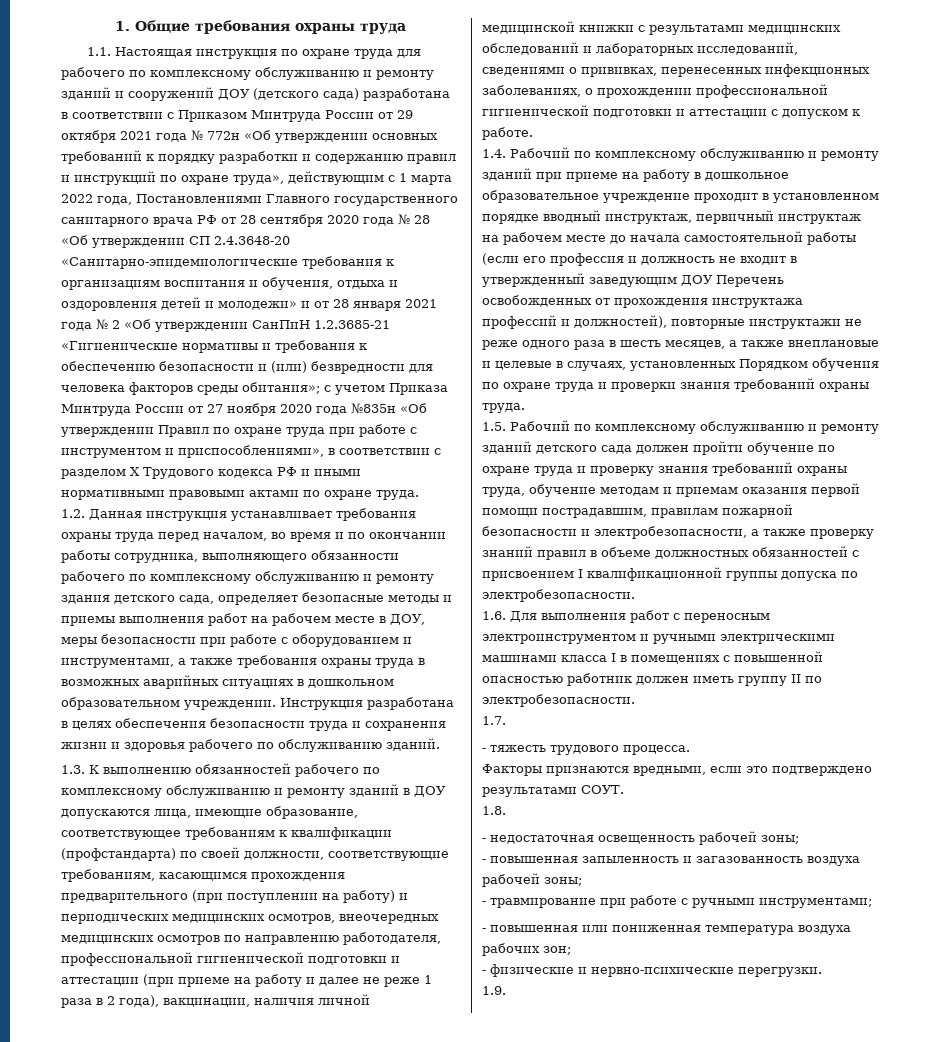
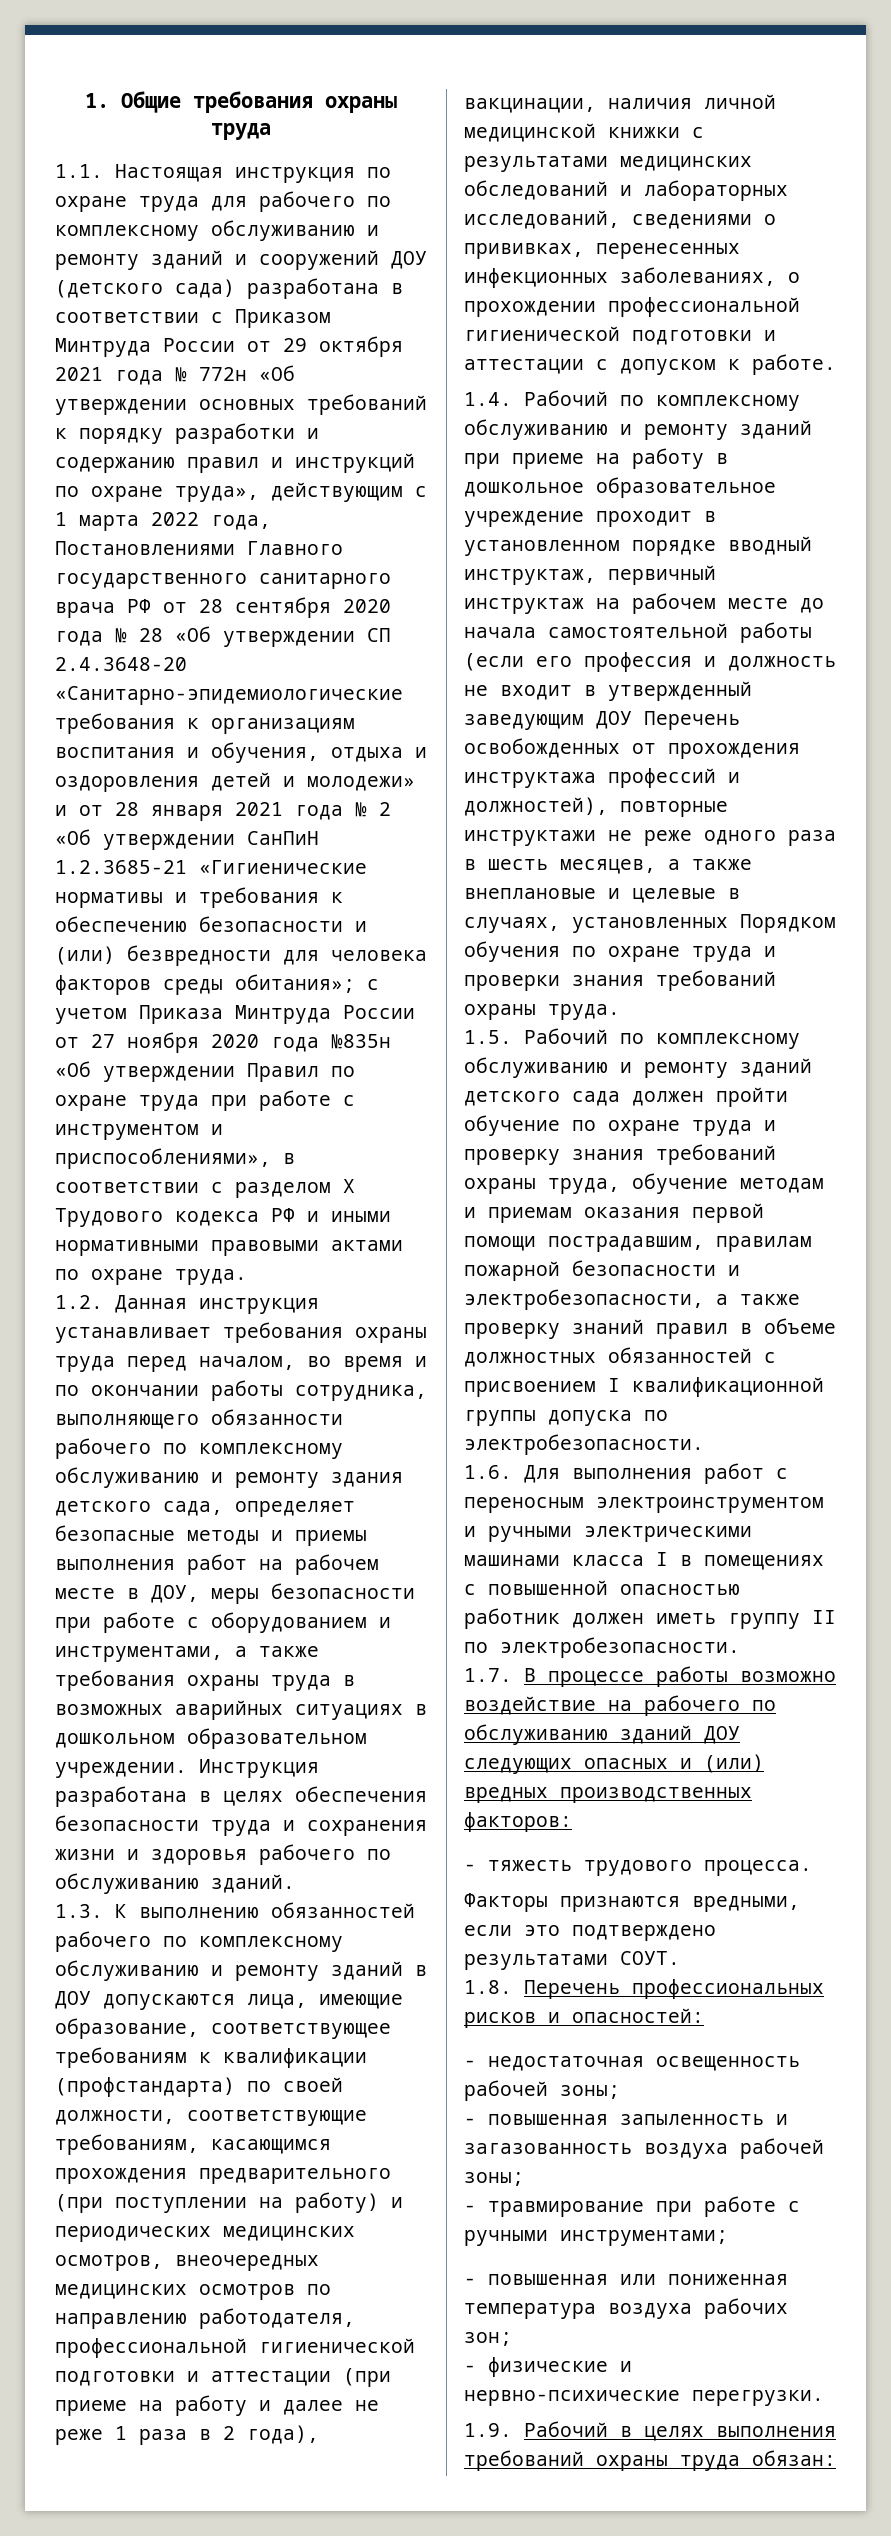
- 1.7.
+ 1.7. В процессе работы возможно воздействие на рабочего по обслуживанию зданий ДОУ следующих опасных и (или) вредных производственных факторов:
- 1.8.
+ 1.8. Перечень профессиональных рисков и опасностей:
- 1.9.
+ 1.9. Рабочий в целях выполнения требований охраны труда обязан:

